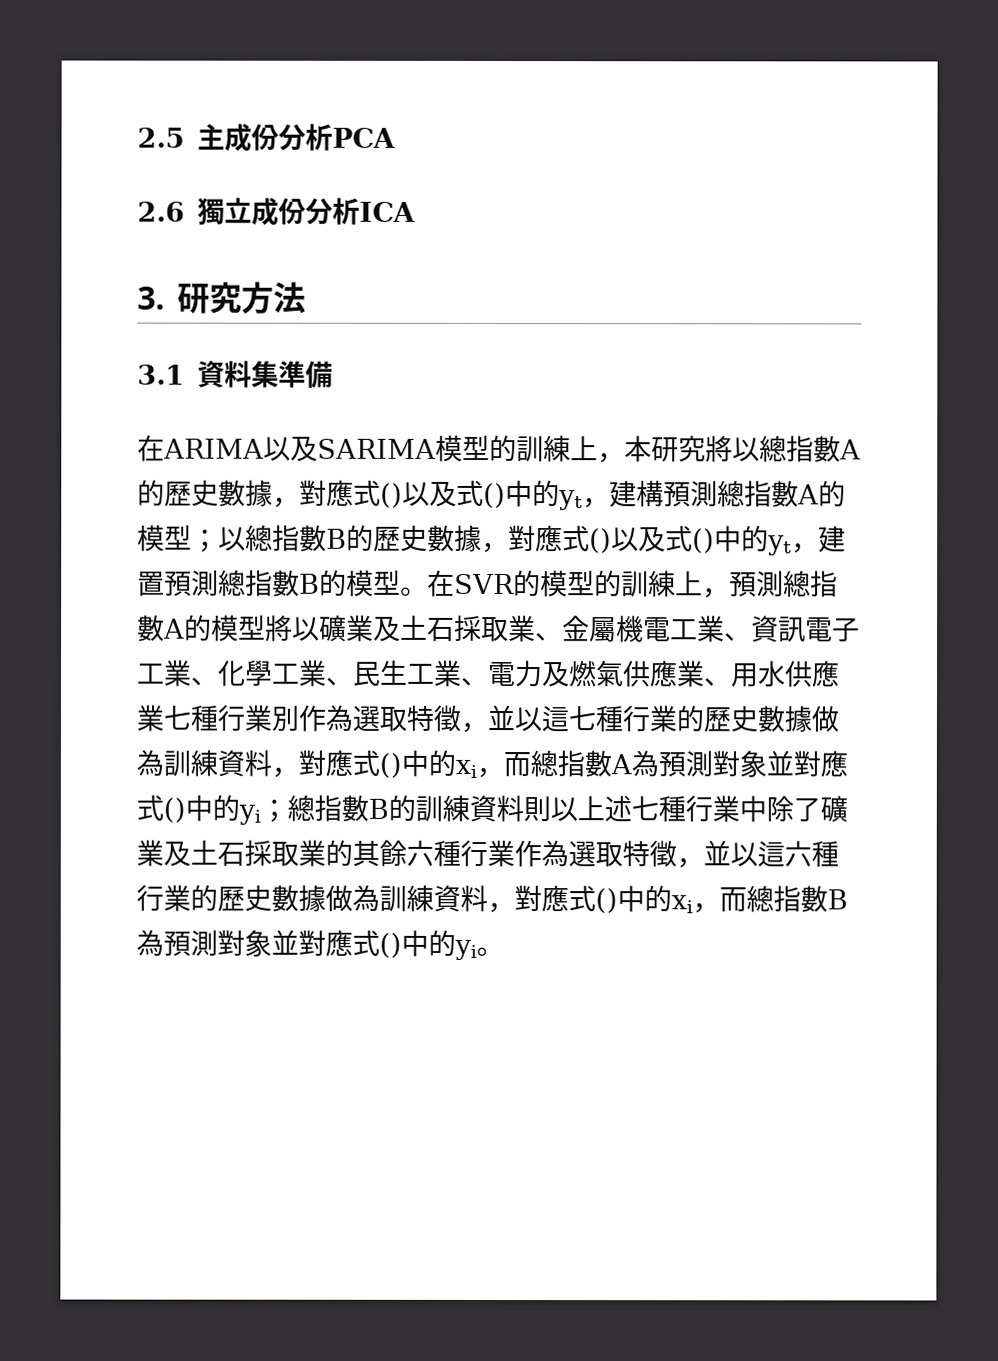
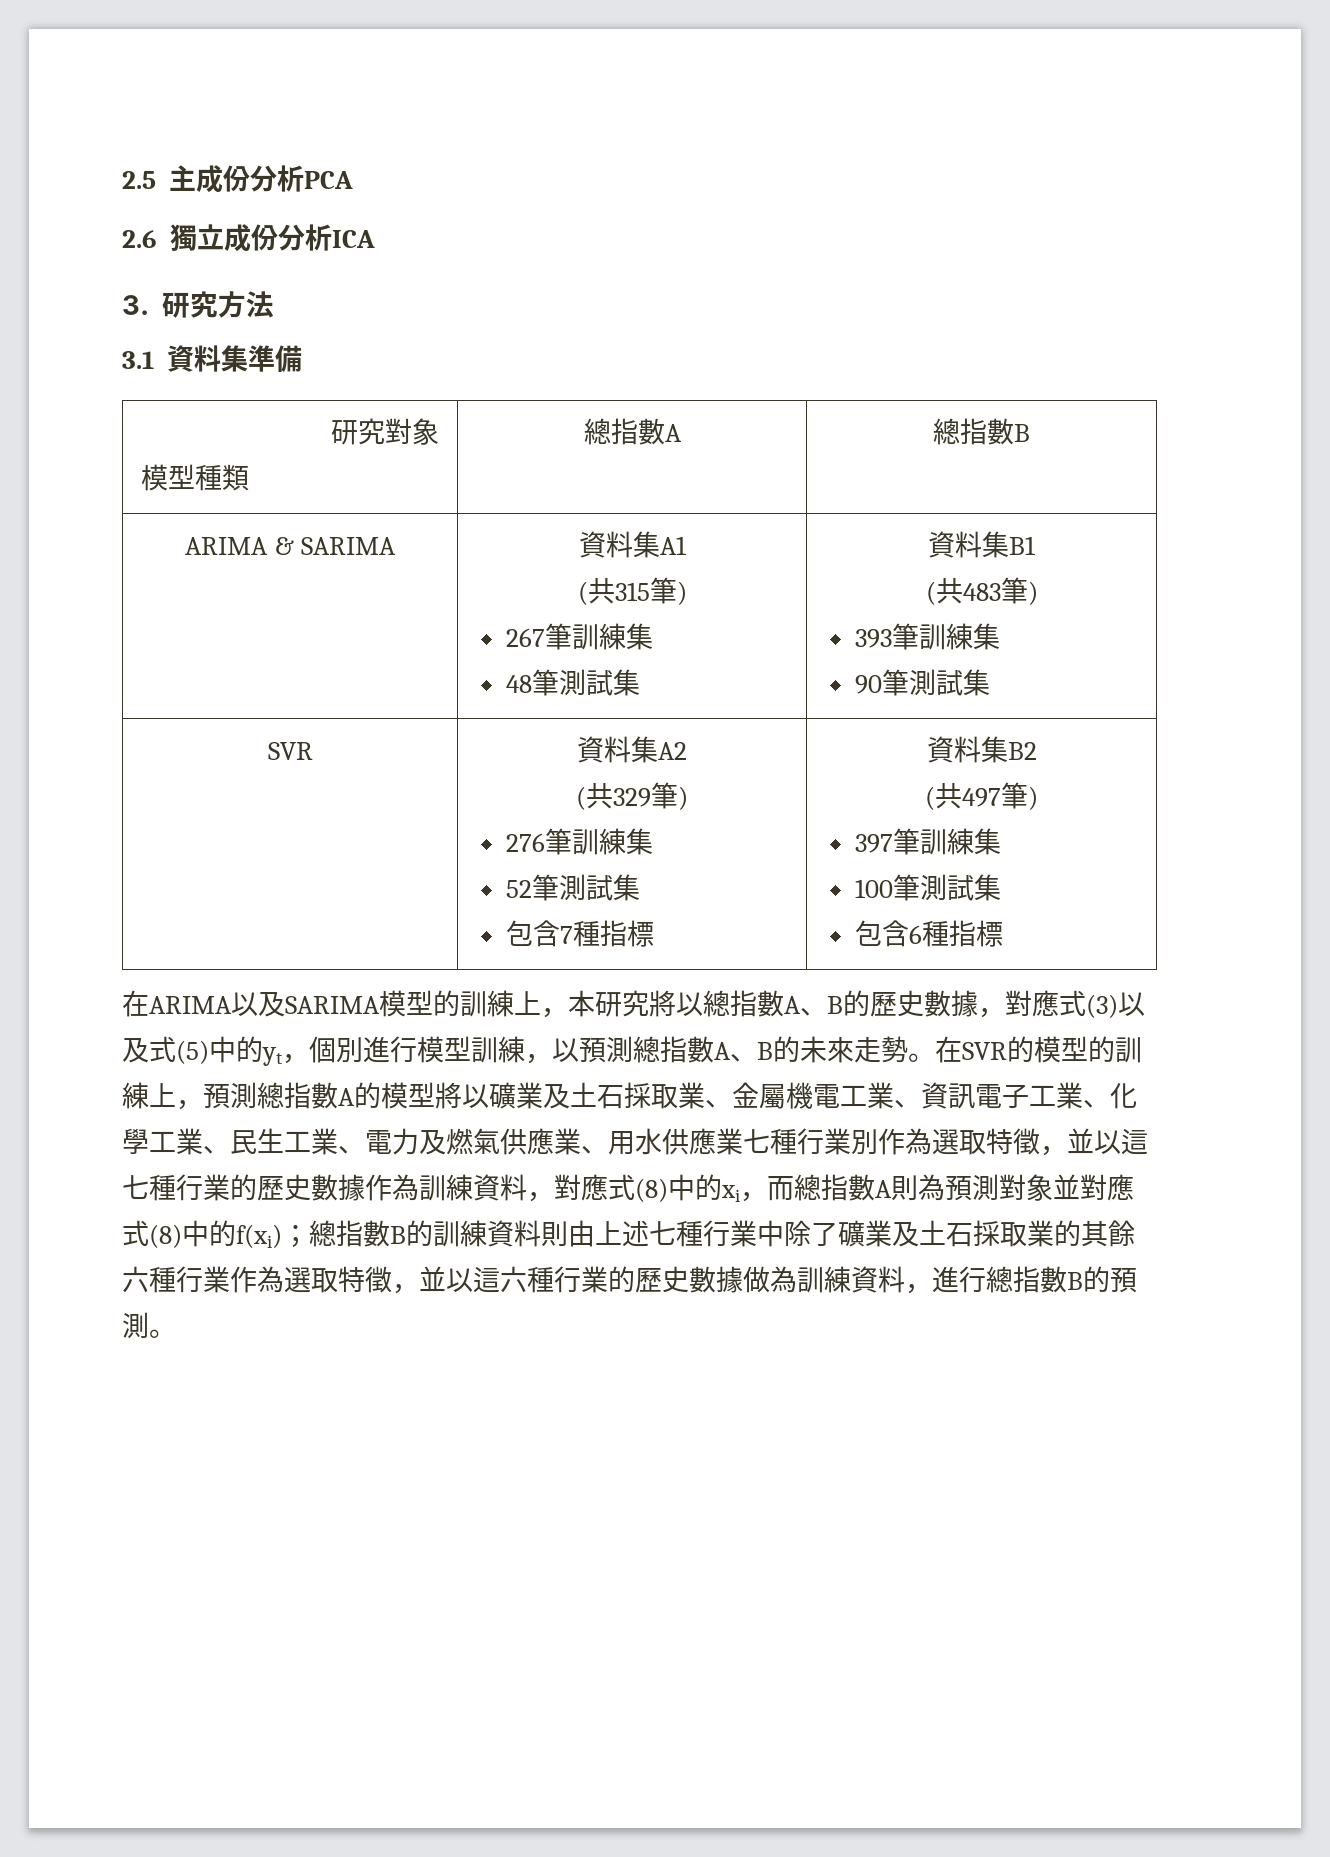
+ 研究對象
+ 模型種類 | 總指數A | 總指數B
+ ARIMA & SARIMA | 資料集A1
+ (共315筆)
+ 267筆訓練集
+ 48筆測試集 | 資料集B1
+ (共483筆)
+ 393筆訓練集
+ 90筆測試集
+ SVR | 資料集A2
+ (共329筆)
+ 276筆訓練集
+ 52筆測試集
+ 包含7種指標 | 資料集B2
+ (共497筆)
+ 397筆訓練集
+ 100筆測試集
+ 包含6種指標
- 在ARIMA以及SARIMA模型的訓練上，本研究將以總指數A的歷史數據，對應式()以及式()中的yt，建構預測總指數A的模型；以總指數B的歷史數據，對應式()以及式()中的yt，建置預測總指數B的模型。
+ 在ARIMA以及SARIMA模型的訓練上，本研究將以總指數A、B的歷史數據，對應式(3)以及式(5)中的yt，個別進行模型訓練，以預測總指數A、B的未來走勢。
- 在SVR的模型的訓練上，預測總指數A的模型將以礦業及土石採取業、金屬機電工業、資訊電子工業、化學工業、民生工業、電力及燃氣供應業、用水供應業七種行業別作為選取特徵，並以這七種行業的歷史數據做為訓練資料，對應式()中的xi，而總指數A為預測對象並對應式()中的yi；
+ 在SVR的模型的訓練上，預測總指數A的模型將以礦業及土石採取業、金屬機電工業、資訊電子工業、化學工業、民生工業、電力及燃氣供應業、用水供應業七種行業別作為選取特徵，並以這七種行業的歷史數據作為訓練資料，對應式(8)中的xi，而總指數A則為預測對象並對應式(8)中的f(xi)；
- 總指數B的訓練資料則以上述七種行業中除了礦業及土石採取業的其餘六種行業作為選取特徵，並以這六種行業的歷史數據做為訓練資料，對應式()中的xi，而總指數B為預測對象並對應式()中的yi。
+ 總指數B的訓練資料則由上述七種行業中除了礦業及土石採取業的其餘六種行業作為選取特徵，並以這六種行業的歷史數據做為訓練資料，進行總指數B的預測。

